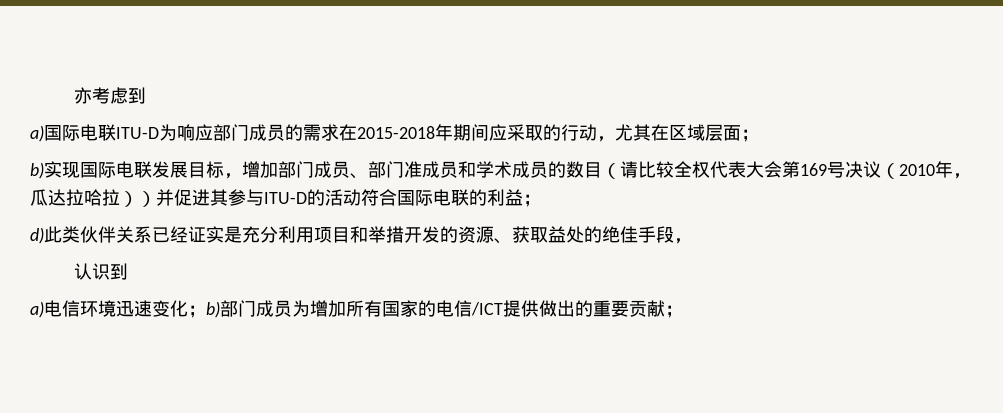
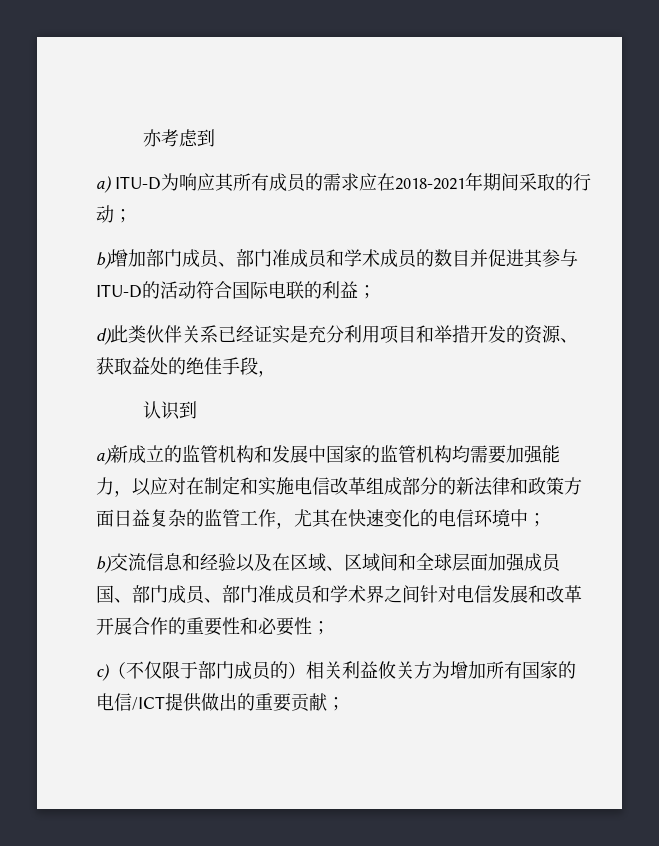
- a)国际电联ITU-D为响应部门成员的需求在2015-2018年期间应采取的行动，尤其在区域层面；
- b)实现国际电联发展目标，增加部门成员、部门准成员和学术成员的数目（请比较全权代表大会第169号决议（2010年，瓜达拉哈拉））并促进其参与ITU-D的活动符合国际电联的利益；
+ a) ITU-D为响应其所有成员的需求应在2018-2021年期间采取的行动；
+ b)增加部门成员、部门准成员和学术成员的数目并促进其参与ITU-D的活动符合国际电联的利益；
- a)电信环境迅速变化；b)部门成员为增加所有国家的电信/ICT提供做出的重要贡献；
+ a)新成立的监管机构和发展中国家的监管机构均需要加强能力，以应对在制定和实施电信改革组成部分的新法律和政策方面日益复杂的监管工作，尤其在快速变化的电信环境中；
+ b)交流信息和经验以及在区域、区域间和全球层面加强成员国、部门成员、部门准成员和学术界之间针对电信发展和改革开展合作的重要性和必要性；
+ c)（不仅限于部门成员的）相关利益攸关方为增加所有国家的电信/ICT提供做出的重要贡献；

